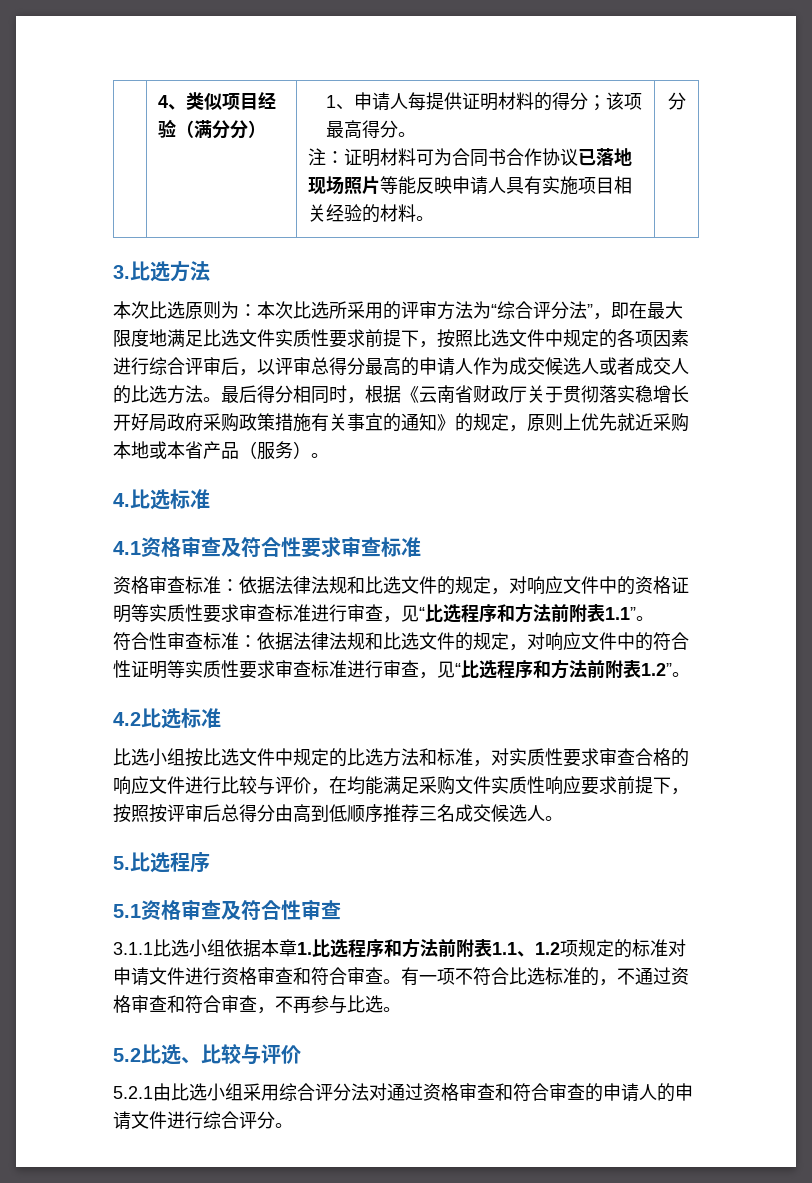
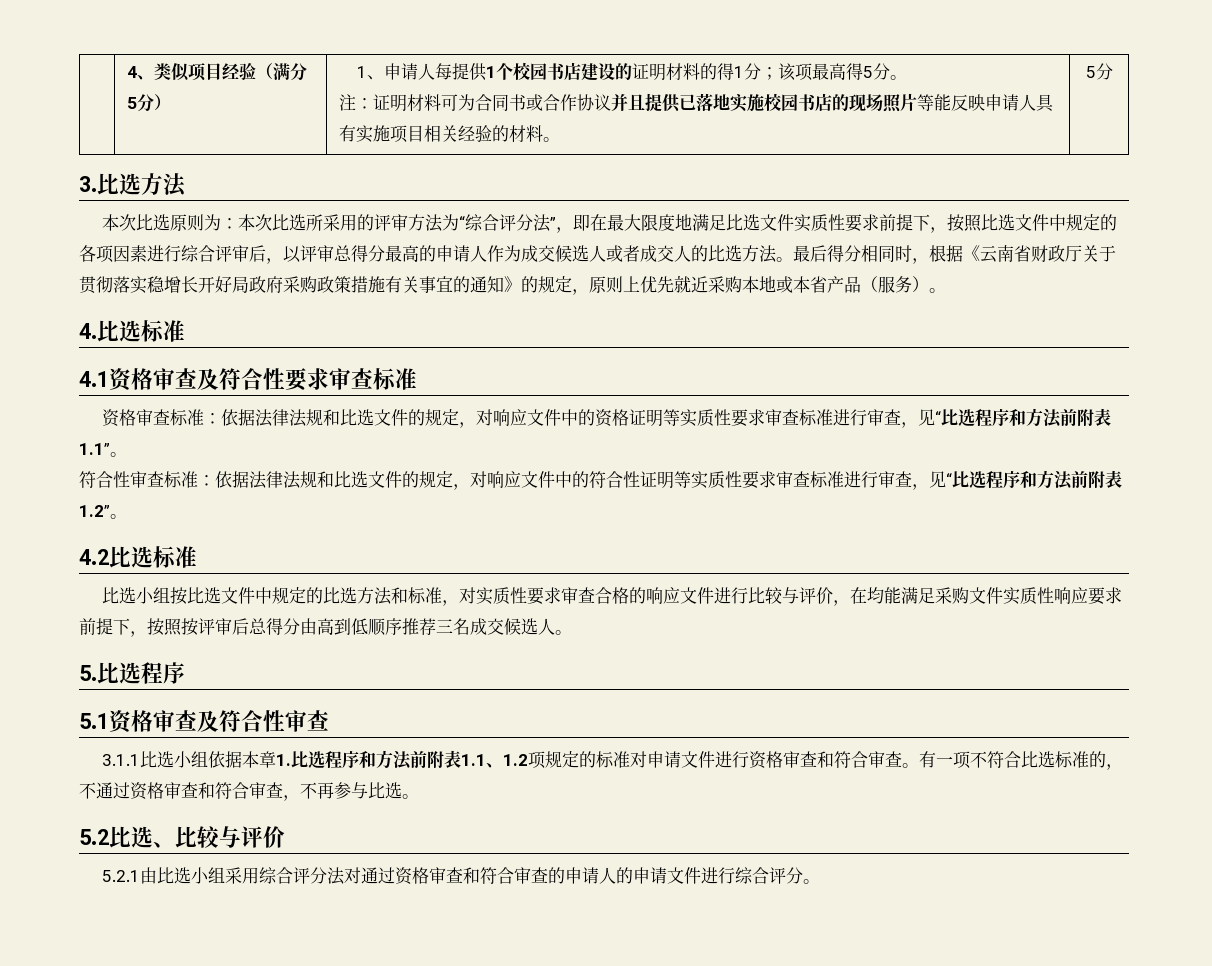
- 4、类似项目经验（满分分）
+ 4、类似项目经验（满分5分）
- 1、申请人每提供证明材料的得分；该项最高得分。
+ 1、申请人每提供1个校园书店建设的证明材料的得1分；该项最高得5分。
- 注：证明材料可为合同书合作协议已落地现场照片等能反映申请人具有实施项目相关经验的材料。 | 分
+ 注：证明材料可为合同书或合作协议并且提供已落地实施校园书店的现场照片等能反映申请人具有实施项目相关经验的材料。 | 5分

